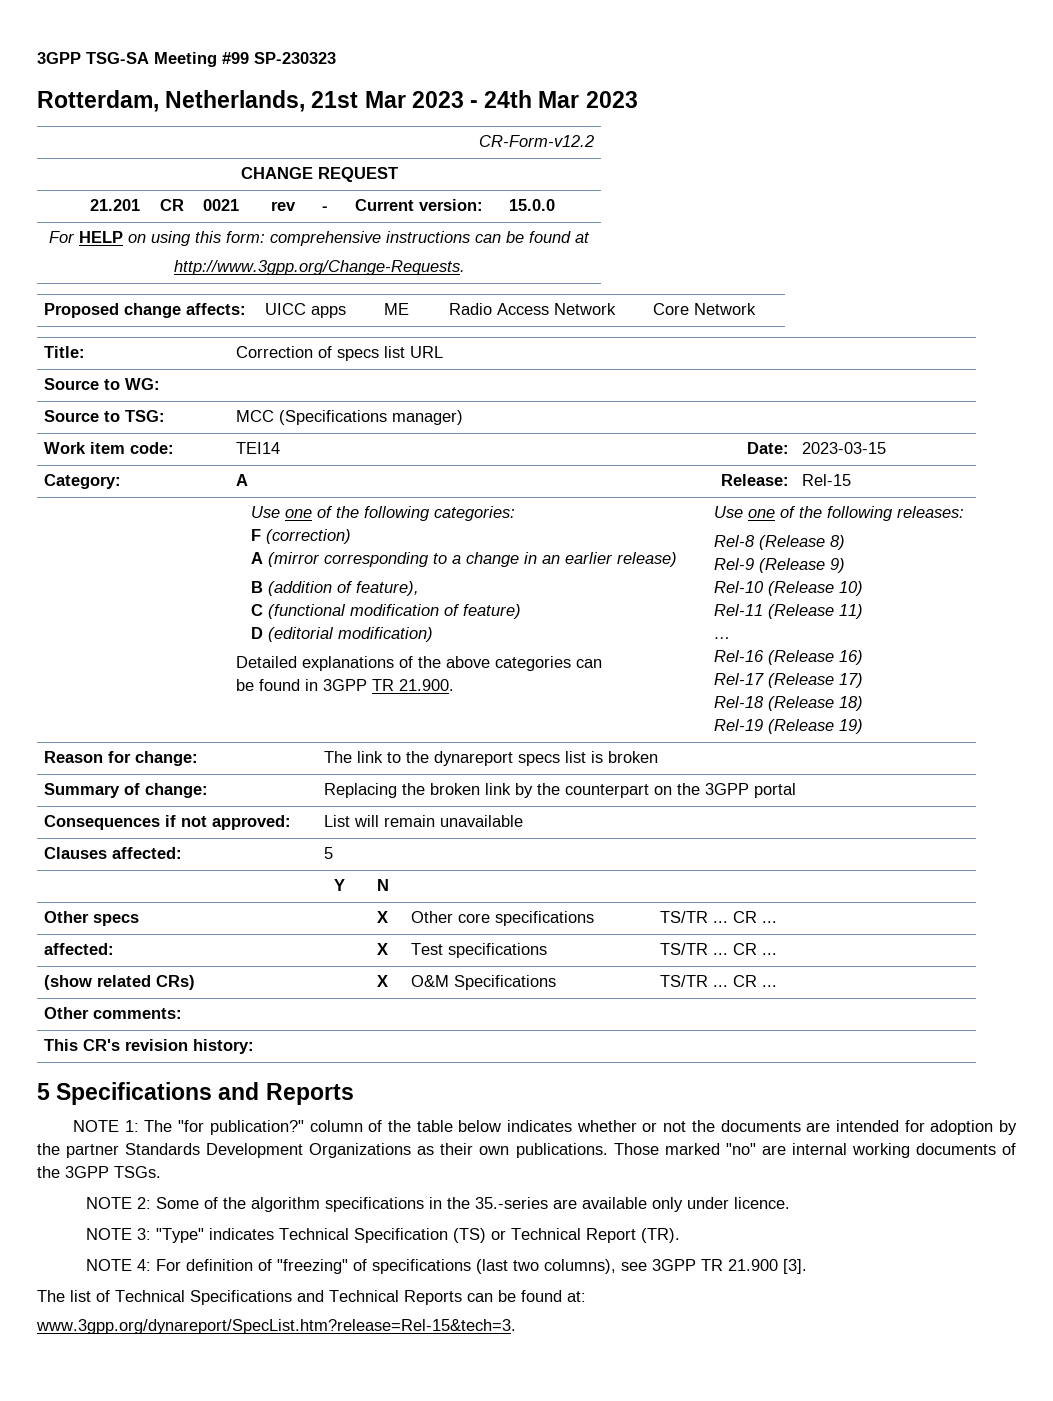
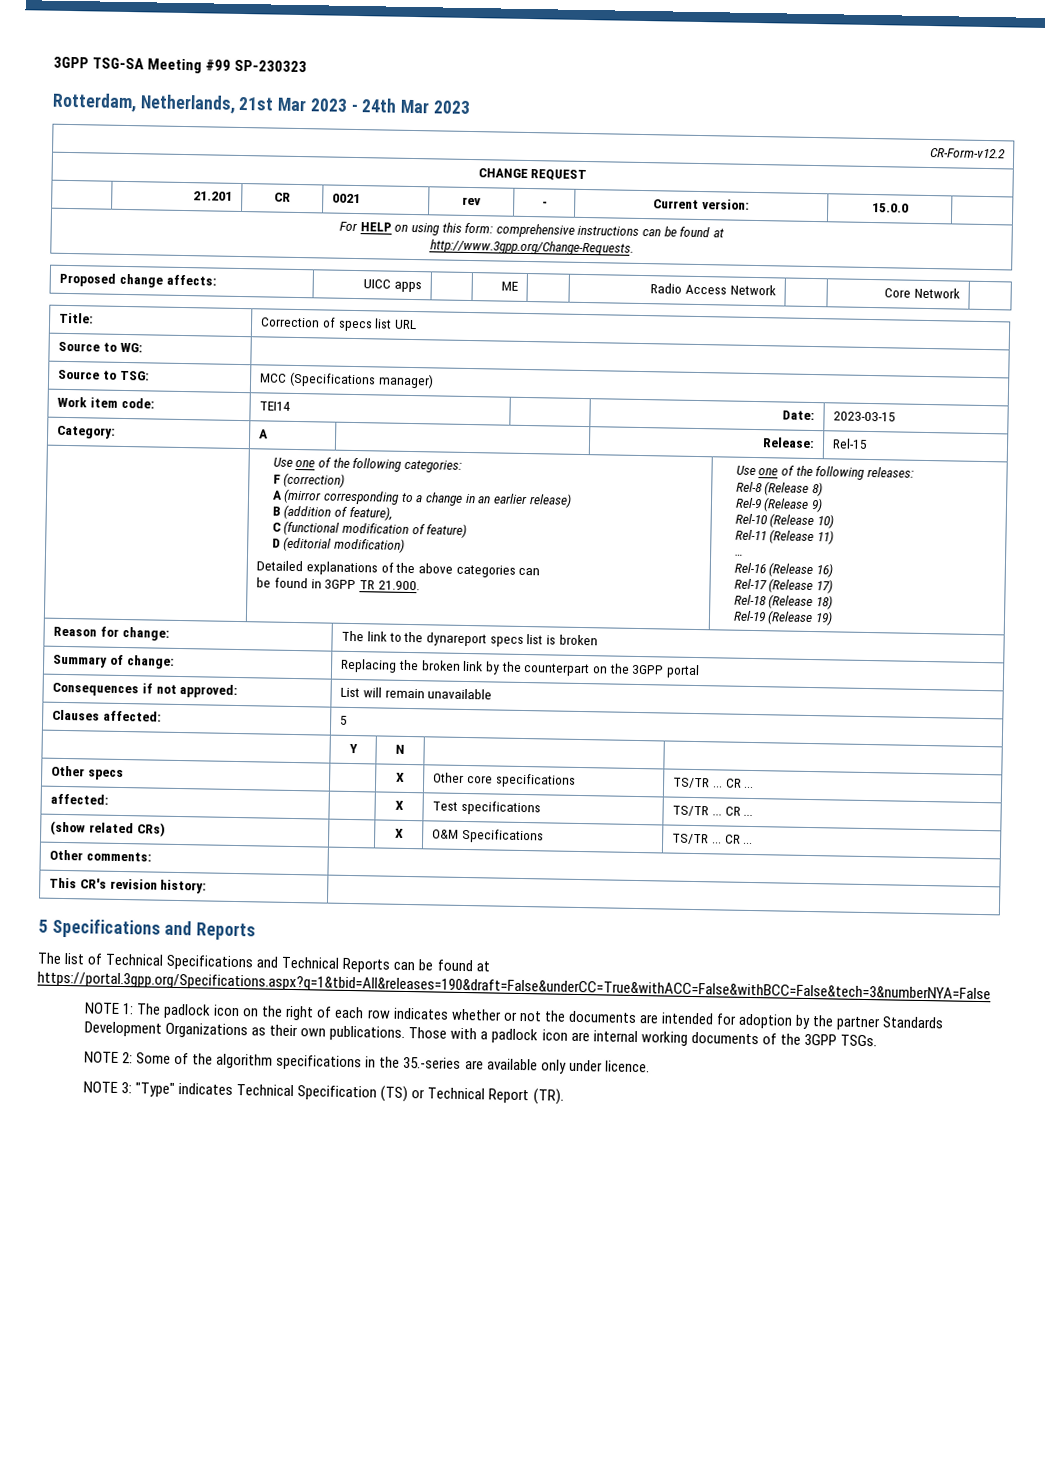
- NOTE 1: The "for publication?" column of the table below indicates whether or not the documents are intended for adoption by the partner Standards Development Organizations as their own publications.
+ The list of Technical Specifications and Technical Reports can be found at https://portal.3gpp.org/Specifications.aspx?q=1&tbid=All&releases=190&draft=False&underCC=True&withACC=False&withBCC=False&tech=3&numberNYA=False
+ NOTE 1: The padlock icon on the right of each row indicates whether or not the documents are intended for adoption by the partner Standards Development Organizations as their own publications.
- Those marked "no" are internal working documents of the 3GPP TSGs.
+ Those with a padlock icon are internal working documents of the 3GPP TSGs.
- NOTE 4: For definition of "freezing" of specifications (last two columns), see 3GPP TR 21.900 [3].
- The list of Technical Specifications and Technical Reports can be found at:
- www.3gpp.org/dynareport/SpecList.htm?release=Rel-15&tech=3.

